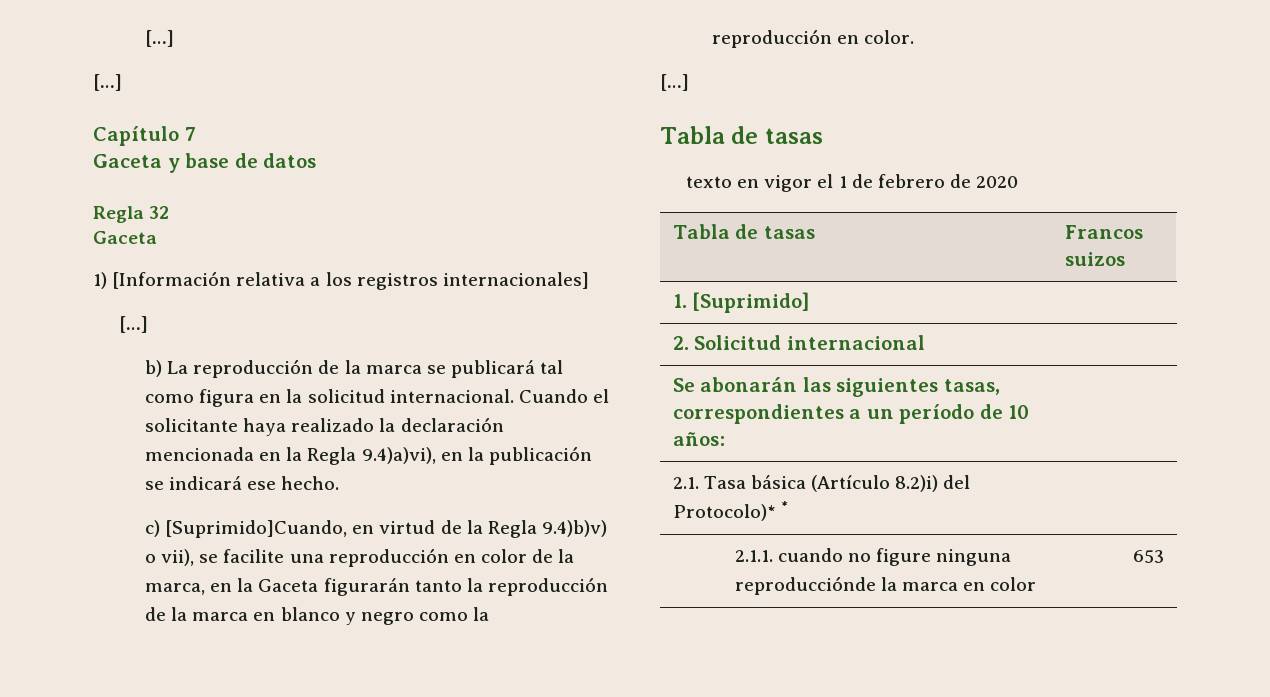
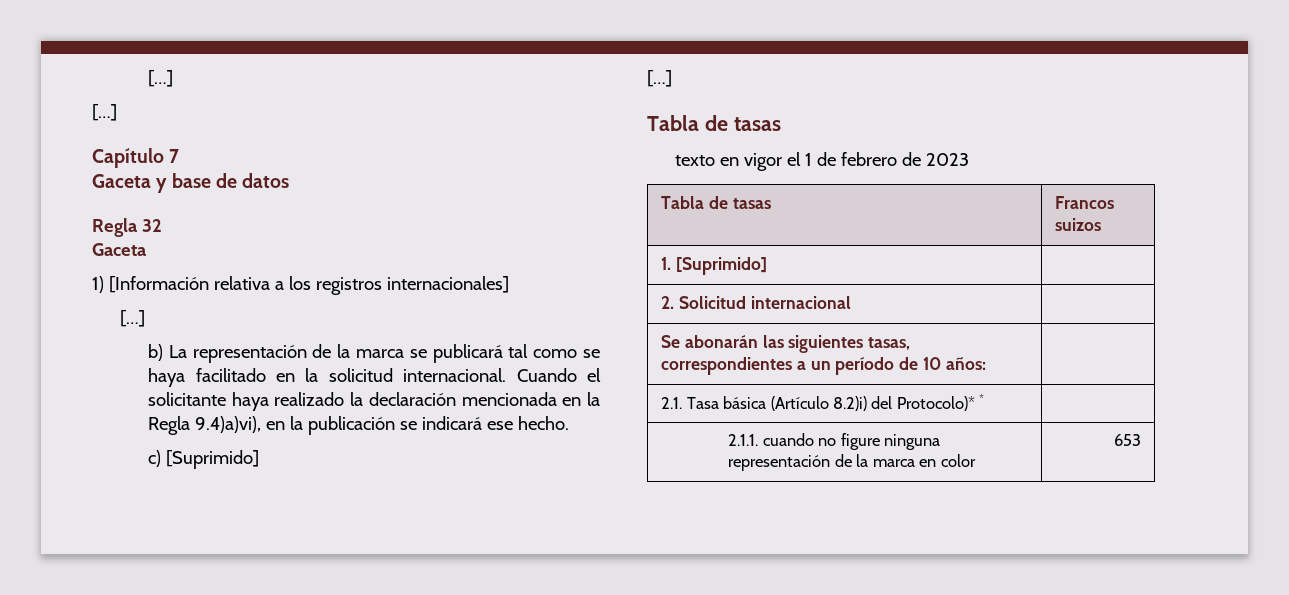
- b) La reproducción de la marca se publicará tal como figura en la solicitud internacional.
+ b) La representación de la marca se publicará tal como se haya facilitado en la solicitud internacional.
- c) [Suprimido]Cuando, en virtud de la Regla 9.4)b)v) o vii), se facilite una reproducción en color de la marca, en la Gaceta figurarán tanto la reproducción de la marca en blanco y negro como la reproducción en color.
+ c) [Suprimido]
- texto en vigor el 1 de febrero de 2020
+ texto en vigor el 1 de febrero de 2023
- 2.1.1. cuando no figure ninguna reproducciónde la marca en color | 653
+ 2.1.1. cuando no figure ninguna representación de la marca en color | 653

